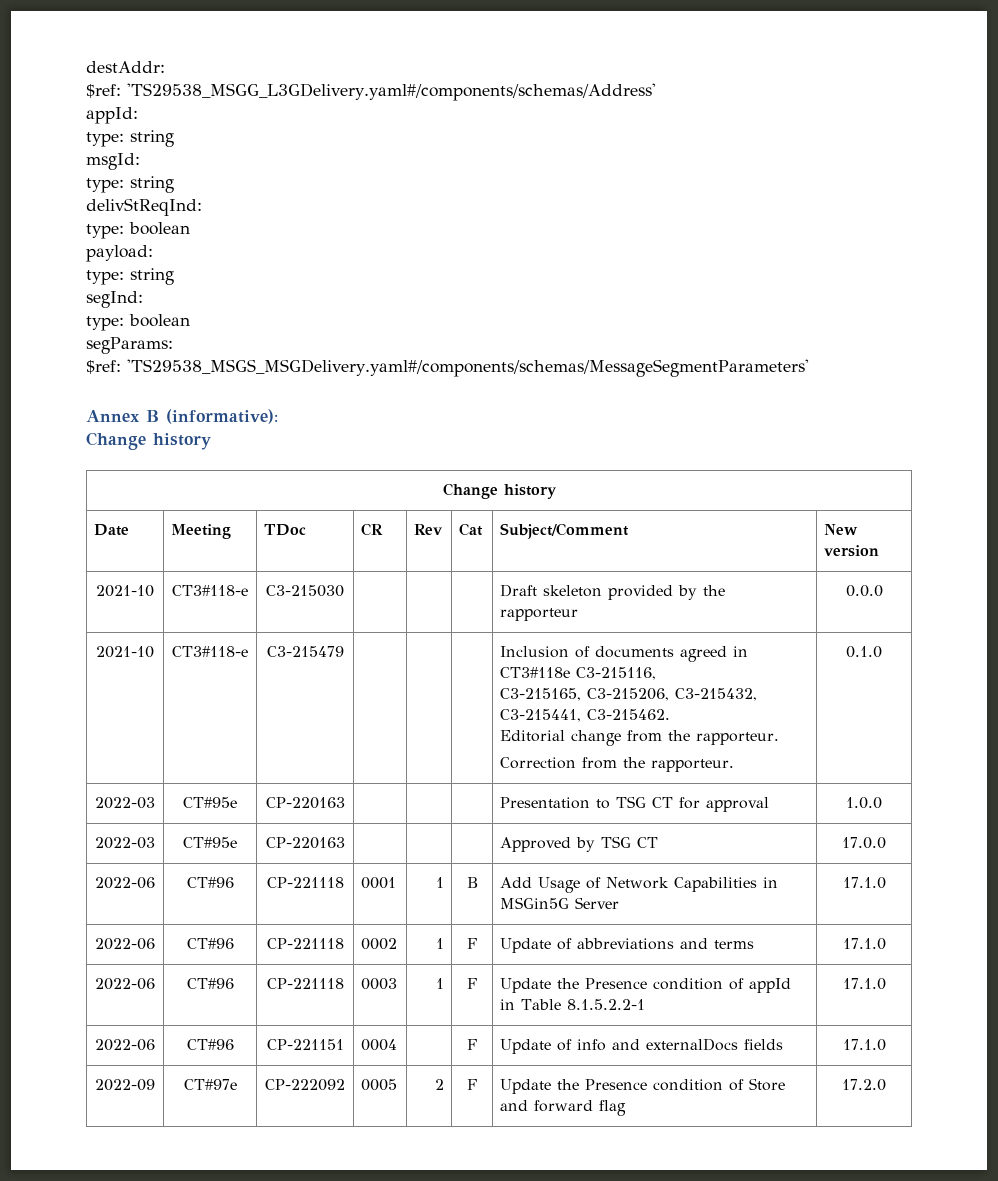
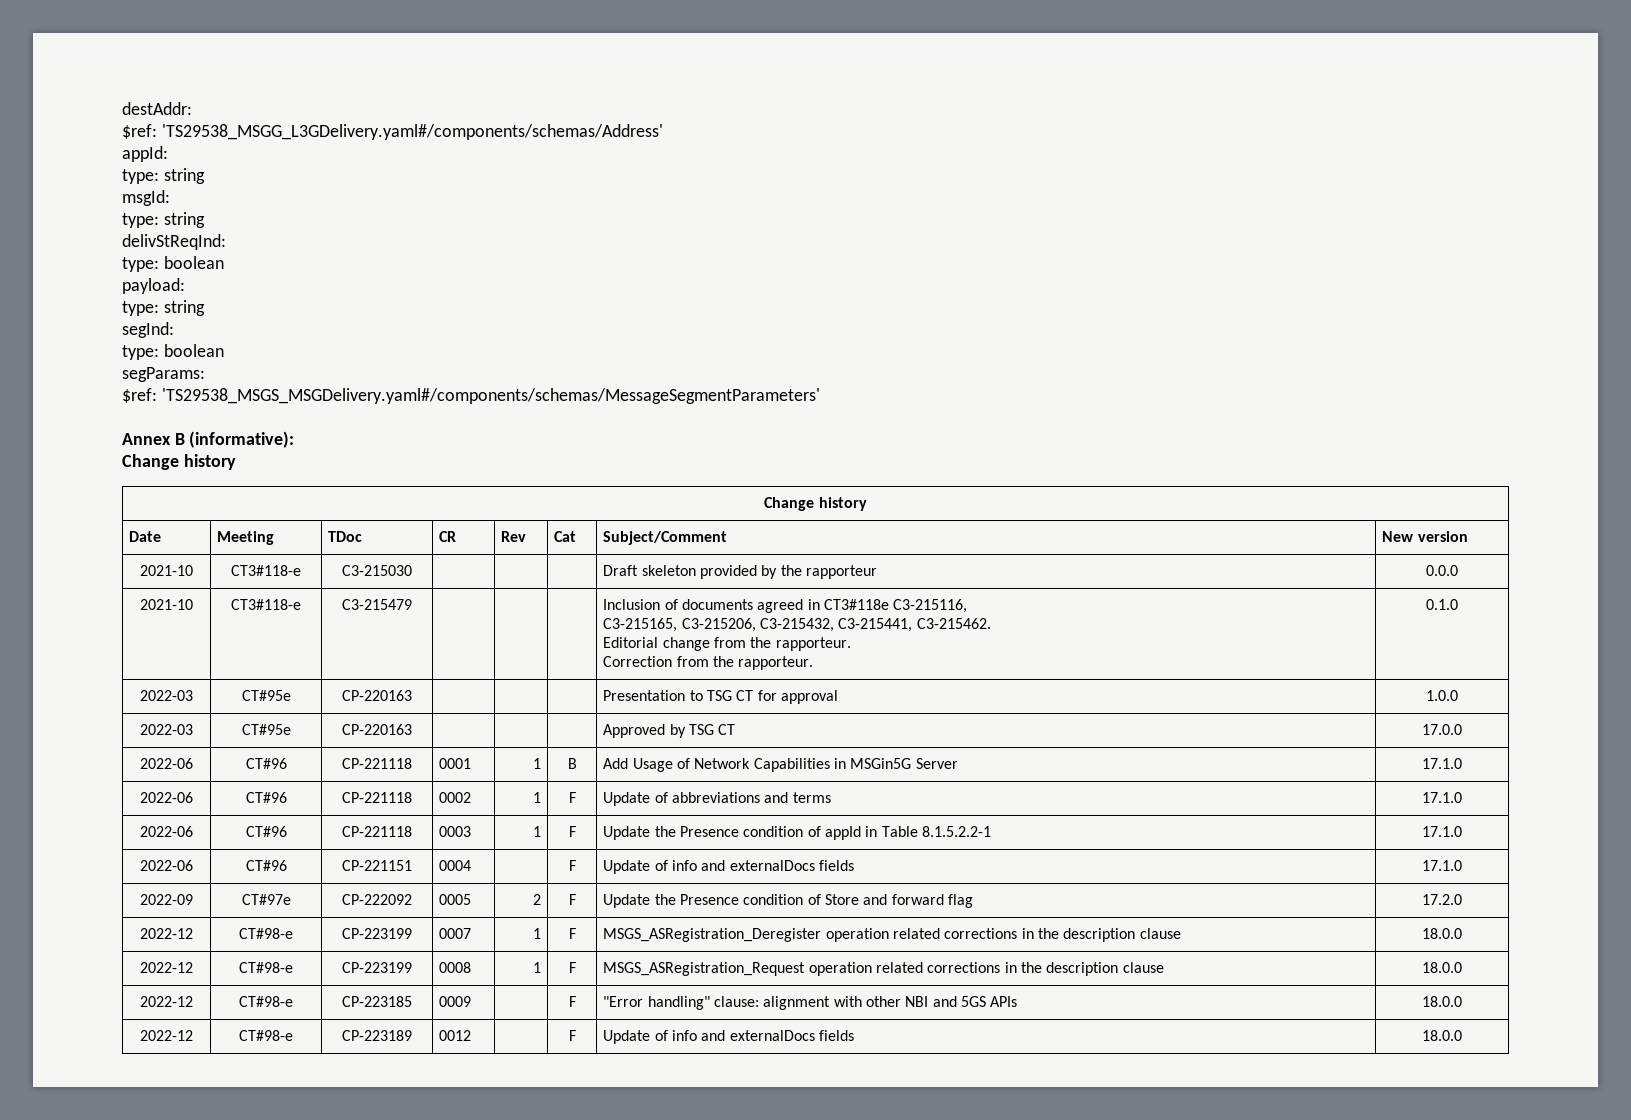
+ 2022-12 | CT#98-e | CP-223199 | 0007 | 1 | F | MSGS_ASRegistration_Deregister operation related corrections in the description clause | 18.0.0
+ 2022-12 | CT#98-e | CP-223199 | 0008 | 1 | F | MSGS_ASRegistration_Request operation related corrections in the description clause | 18.0.0
+ 2022-12 | CT#98-e | CP-223185 | 0009 | | F | "Error handling" clause: alignment with other NBI and 5GS APIs | 18.0.0
+ 2022-12 | CT#98-e | CP-223189 | 0012 | | F | Update of info and externalDocs fields | 18.0.0

